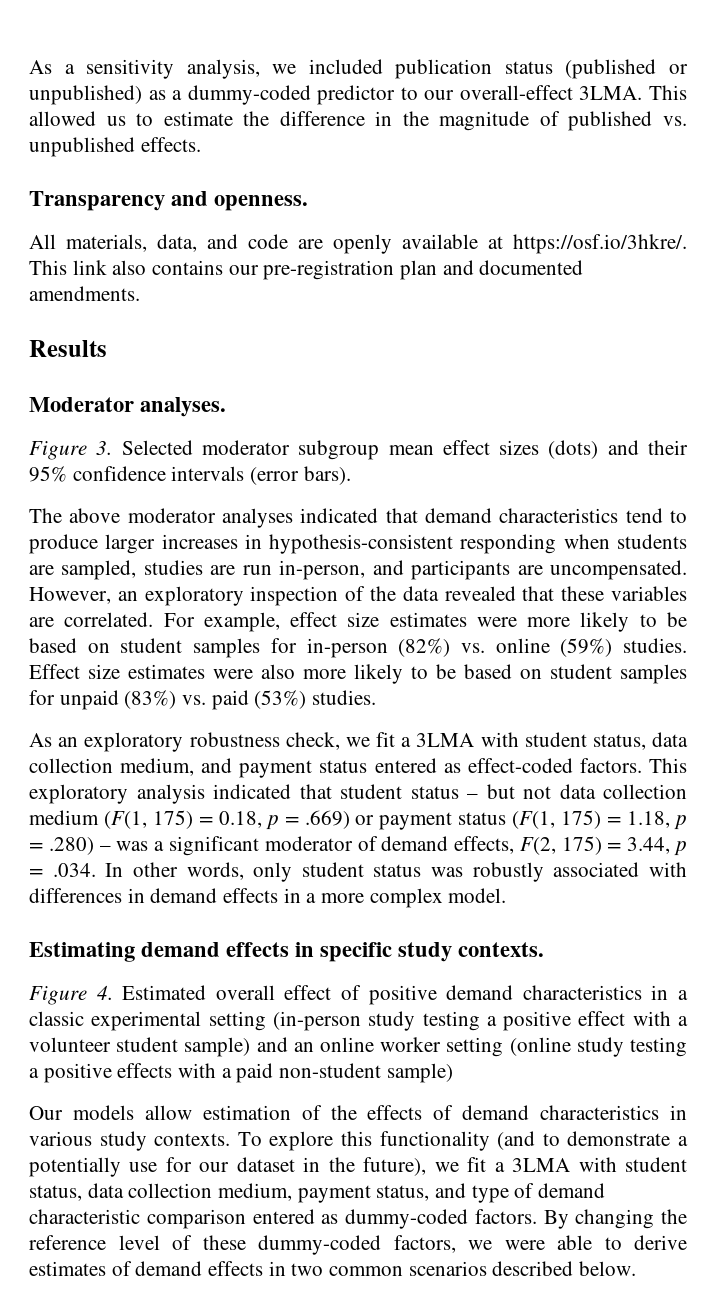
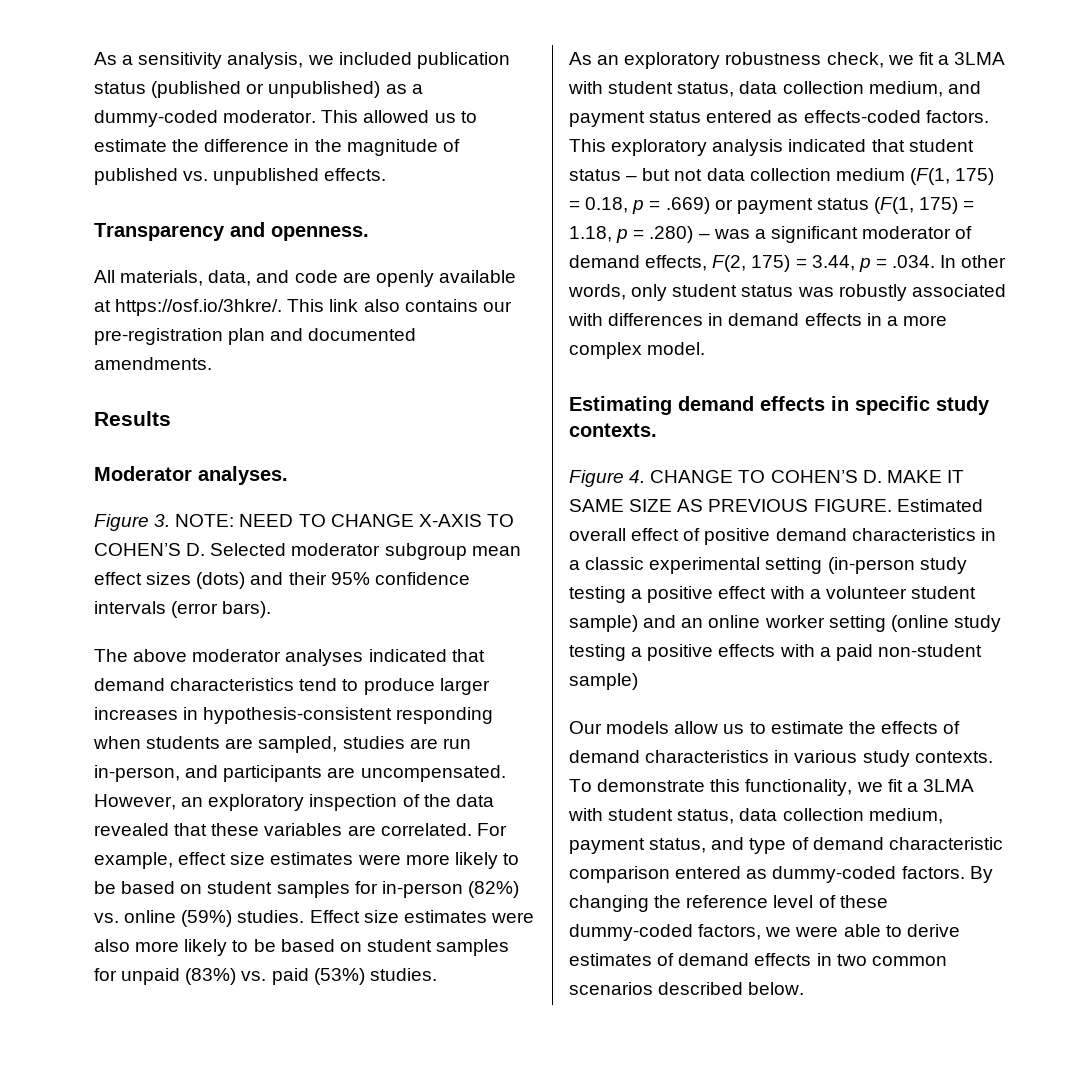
- As a sensitivity analysis, we included publication status (published or unpublished) as a dummy-coded predictor to our overall-effect 3LMA.
+ As a sensitivity analysis, we included publication status (published or unpublished) as a dummy-coded moderator.
- Figure 3. Selected moderator subgroup mean effect sizes (dots) and their 95% confidence intervals (error bars).
+ Figure 3. NOTE: NEED TO CHANGE X-AXIS TO COHEN’S D. Selected moderator subgroup mean effect sizes (dots) and their 95% confidence intervals (error bars).
- As an exploratory robustness check, we fit a 3LMA with student status, data collection medium, and payment status entered as effect-coded factors.
+ As an exploratory robustness check, we fit a 3LMA with student status, data collection medium, and payment status entered as effects-coded factors.
- Figure 4. Estimated overall effect of positive demand characteristics in a classic experimental setting (in-person study testing a positive effect with a volunteer student sample) and an online worker setting (online study testing a positive effects with a paid non-student sample)
+ Figure 4. CHANGE TO COHEN’S D. MAKE IT SAME SIZE AS PREVIOUS FIGURE. Estimated overall effect of positive demand characteristics in a classic experimental setting (in-person study testing a positive effect with a volunteer student sample) and an online worker setting (online study testing a positive effects with a paid non-student sample)
- Our models allow estimation of the effects of demand characteristics in various study contexts.
+ Our models allow us to estimate the effects of demand characteristics in various study contexts.
- To explore this functionality (and to demonstrate a potentially use for our dataset in the future), we fit a 3LMA with student status, data collection medium, payment status, and type of demand characteristic comparison entered as dummy-coded factors.
+ To demonstrate this functionality, we fit a 3LMA with student status, data collection medium, payment status, and type of demand characteristic comparison entered as dummy-coded factors.

